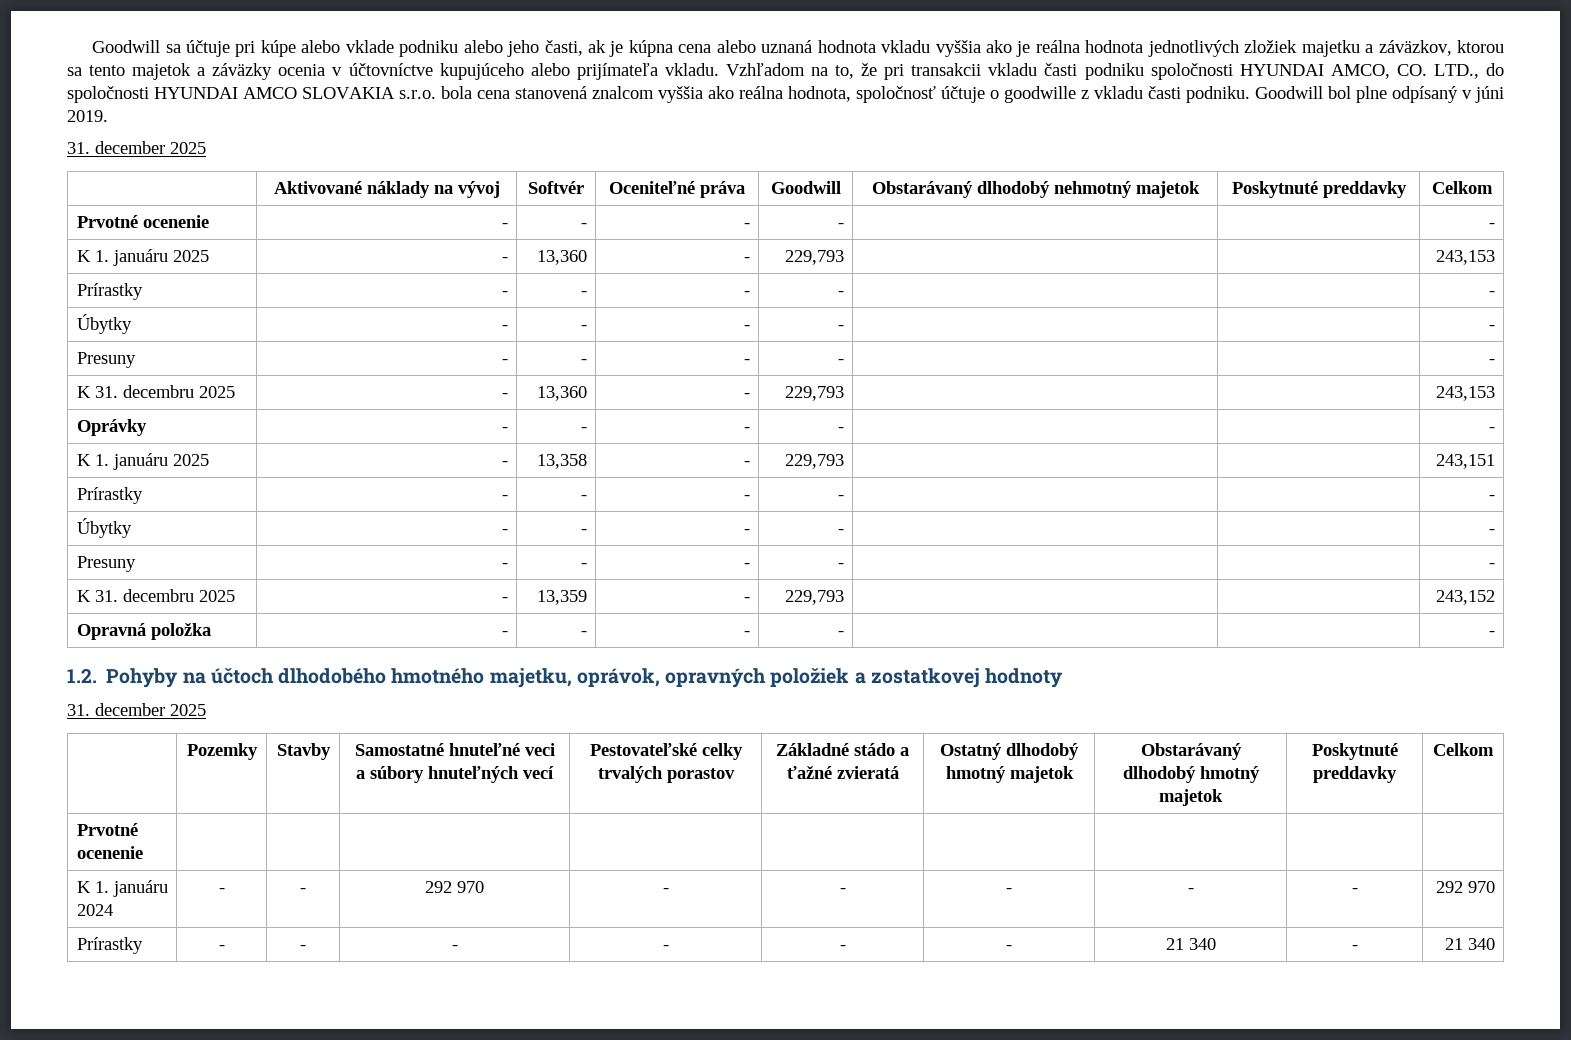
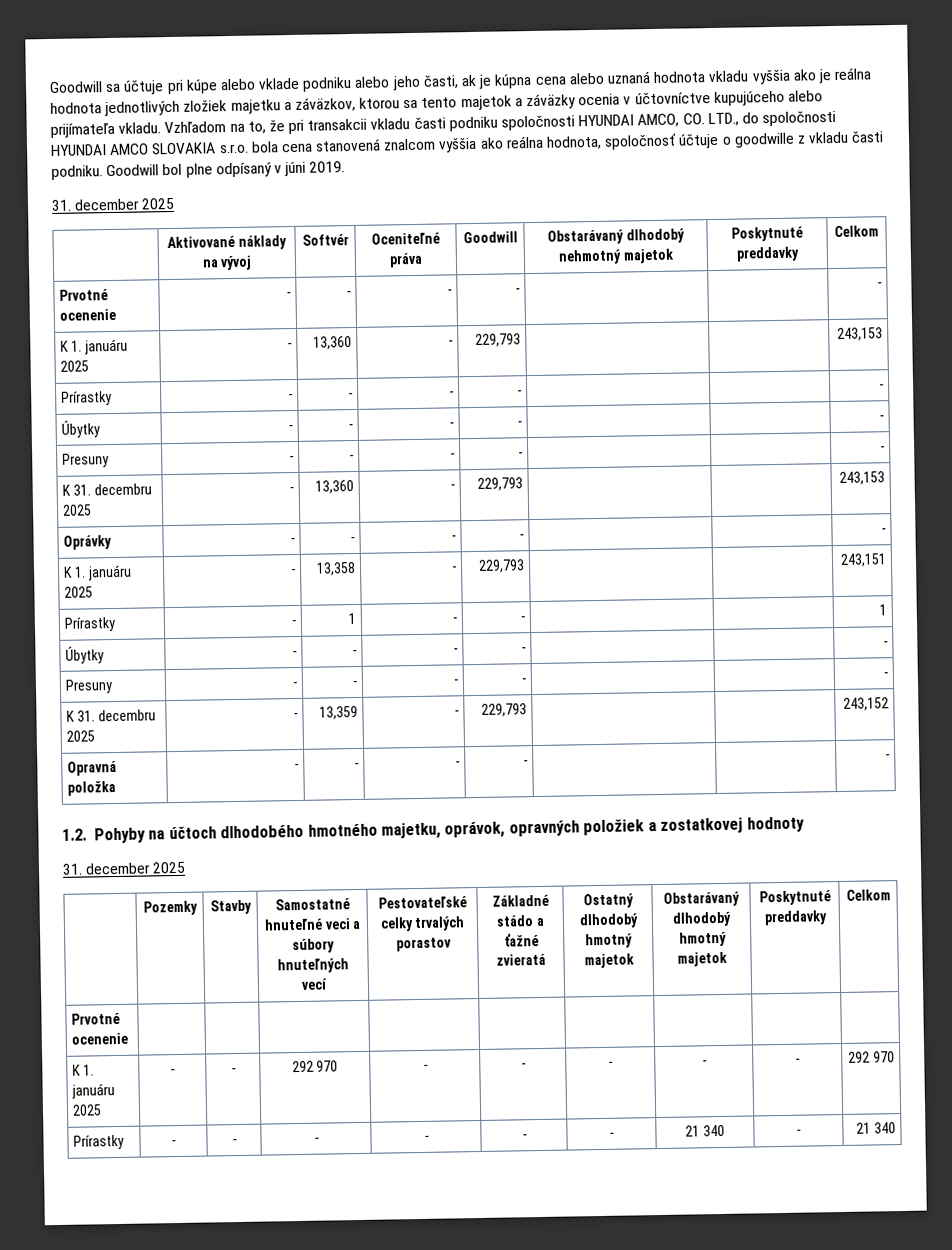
  K 1. januáru 2025 | - | 13,358 | - | 229,793 | | | 243,151
- Prírastky | - | - | - | - | | | -
+ Prírastky | - | 1 | - | - | | | 1
- K 1. januáru 2024 | - | - | 292 970 | - | - | - | - | - | 292 970
+ K 1. januáru 2025 | - | - | 292 970 | - | - | - | - | - | 292 970

